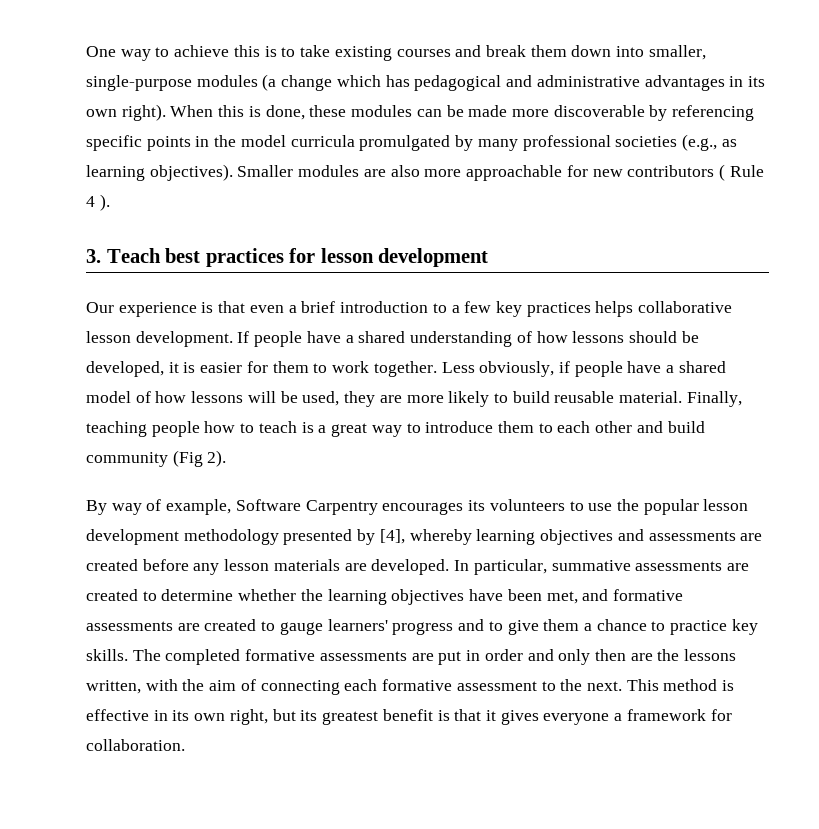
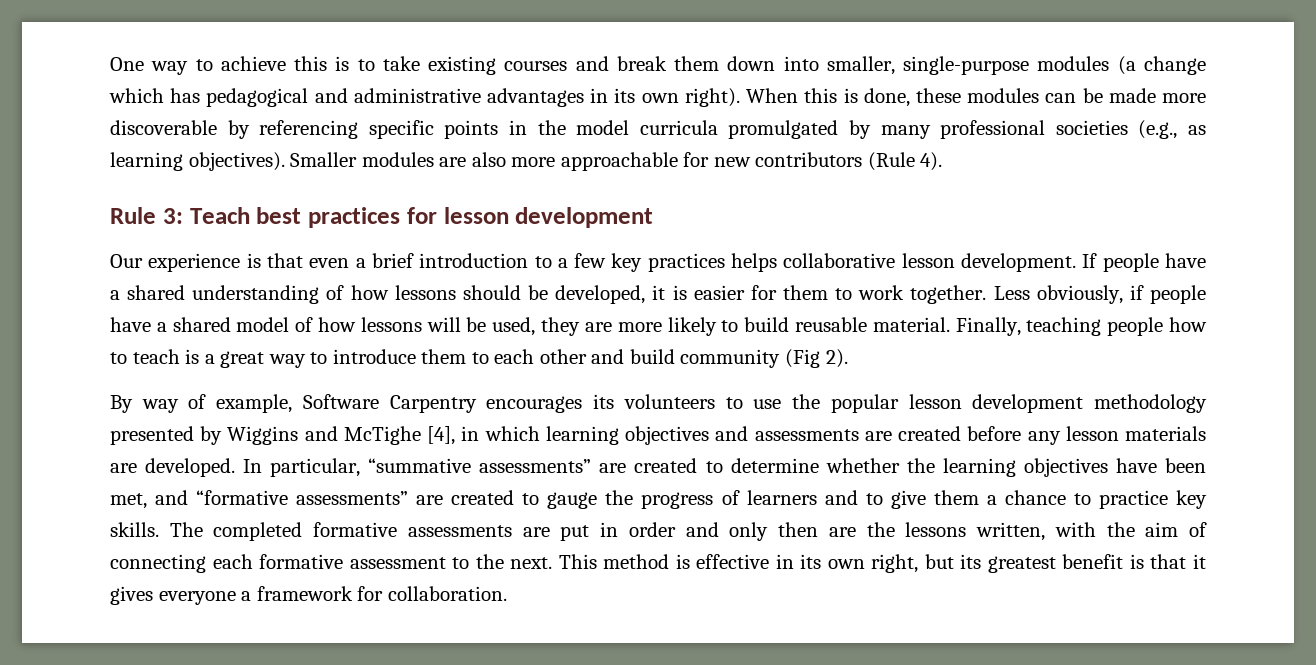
- Smaller modules are also more approachable for new contributors ( Rule 4 ).
- 3. Teach best practices for lesson development
+ Smaller modules are also more approachable for new contributors (Rule 4).
+ Rule 3: Teach best practices for lesson development
- By way of example, Software Carpentry encourages its volunteers to use the popular lesson development methodology presented by [4], whereby learning objectives and assessments are created before any lesson materials are developed.
+ By way of example, Software Carpentry encourages its volunteers to use the popular lesson development methodology presented by Wiggins and McTighe [4], in which learning objectives and assessments are created before any lesson materials are developed.
- In particular, summative assessments are created to determine whether the learning objectives have been met, and formative assessments are created to gauge learners' progress and to give them a chance to practice key skills.
+ In particular, “summative assessments” are created to determine whether the learning objectives have been met, and “formative assessments” are created to gauge the progress of learners and to give them a chance to practice key skills.

